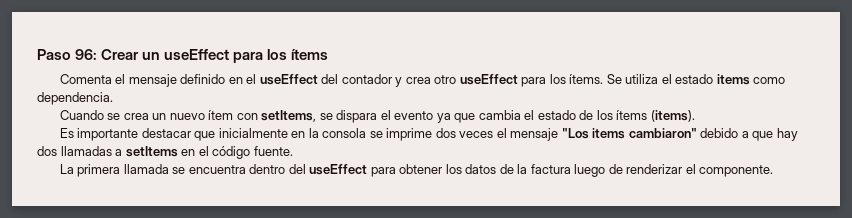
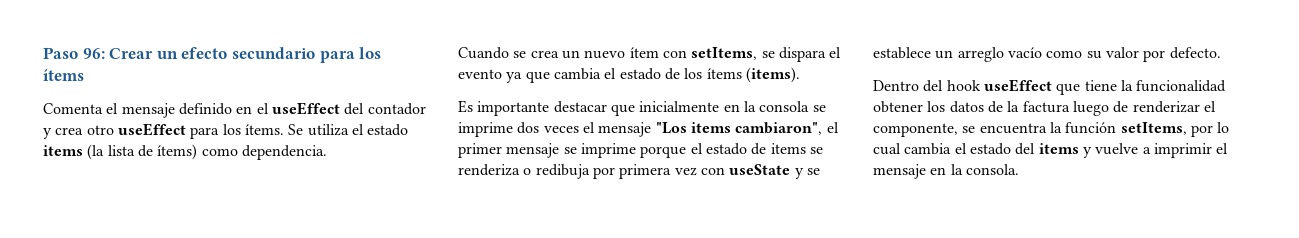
- Paso 96: Crear un useEffect para los ítems
+ Paso 96: Crear un efecto secundario para los ítems
- Se utiliza el estado items como dependencia.
+ Se utiliza el estado items (la lista de ítems) como dependencia.
- Es importante destacar que inicialmente en la consola se imprime dos veces el mensaje "Los items cambiaron" debido a que hay dos llamadas a setItems en el código fuente.
- La primera llamada se encuentra dentro del useEffect para obtener los datos de la factura luego de renderizar el componente.
+ Es importante destacar que inicialmente en la consola se imprime dos veces el mensaje "Los items cambiaron", el primer mensaje se imprime porque el estado de items se renderiza o redibuja por primera vez con useState y se establece un arreglo vacío como su valor por defecto.
+ Dentro del hook useEffect que tiene la funcionalidad obtener los datos de la factura luego de renderizar el componente, se encuentra la función setItems, por lo cual cambia el estado del items y vuelve a imprimir el mensaje en la consola.

